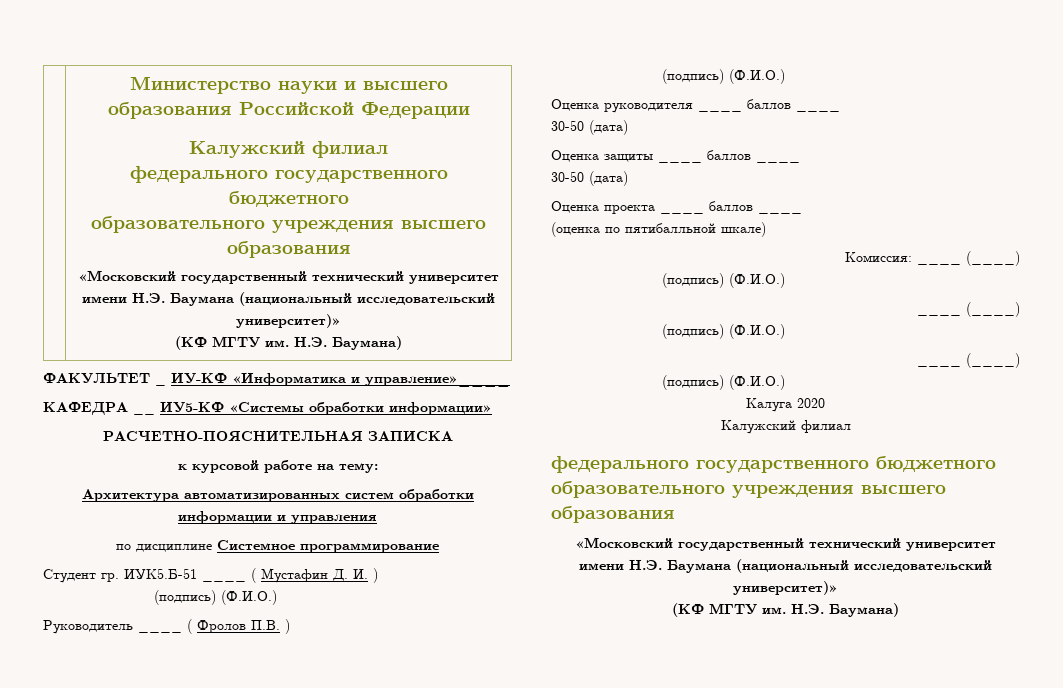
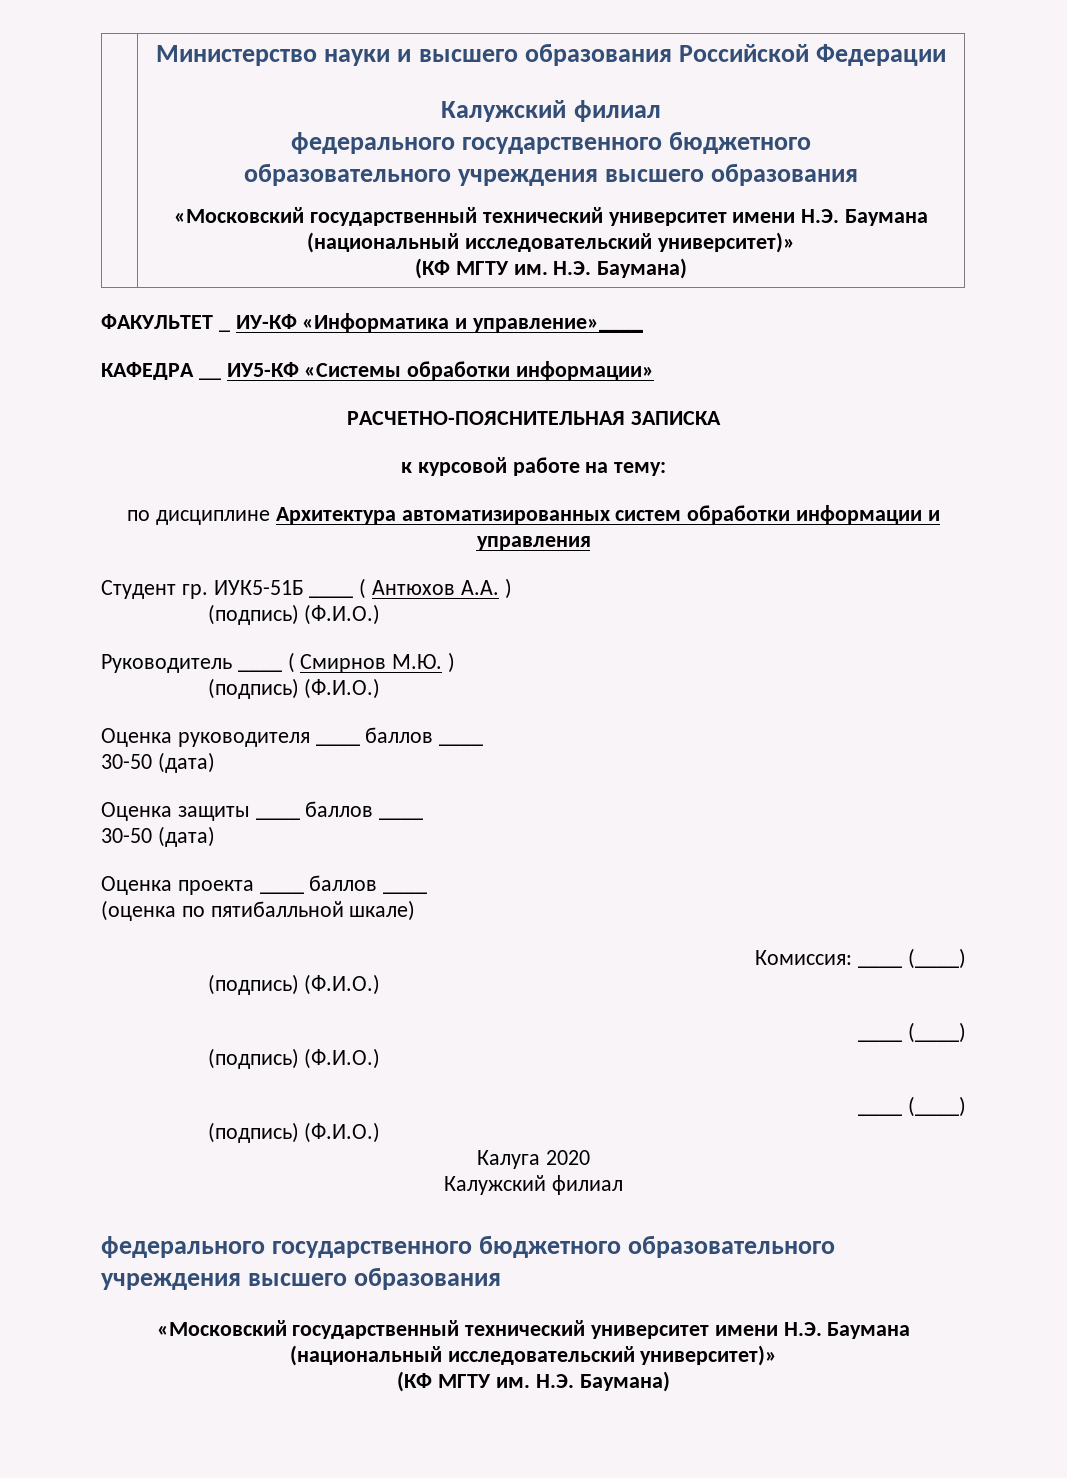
- Архитектура автоматизированных систем обработки информации и управления
+ по дисциплине Архитектура автоматизированных систем обработки информации и управления
- по дисциплине Системное программирование
- ИУК5.Б-51 ____ ( Мустафин Д. И. )
+ ИУК5-51Б ____ ( Антюхов А.А. )
- Руководитель ____ ( Фролов П.В. )
+ Руководитель ____ ( Смирнов М.Ю. )

